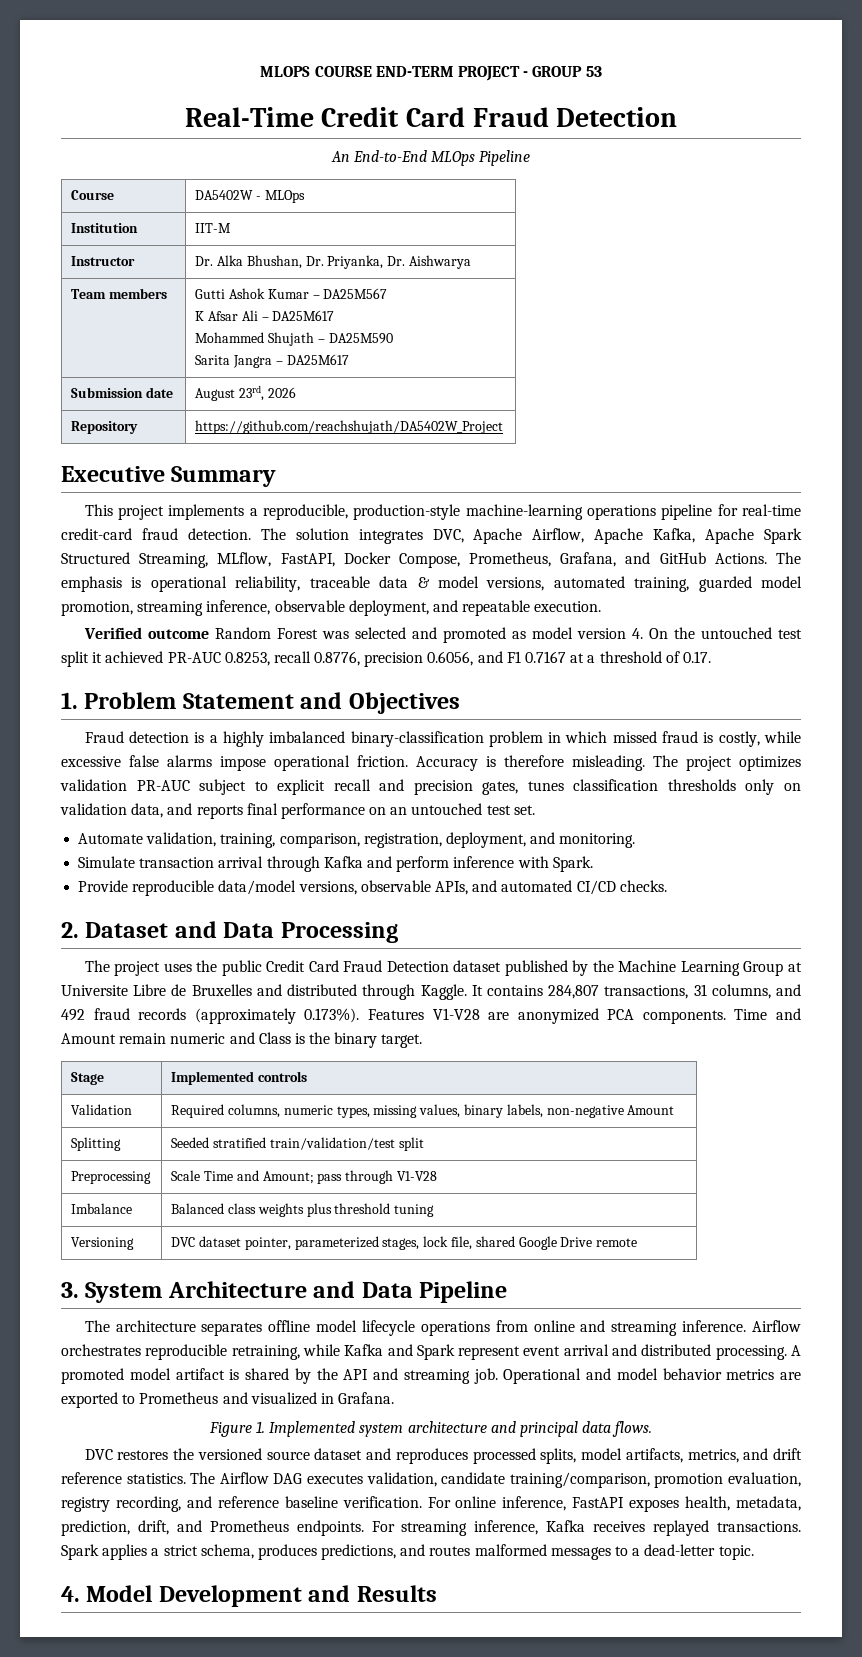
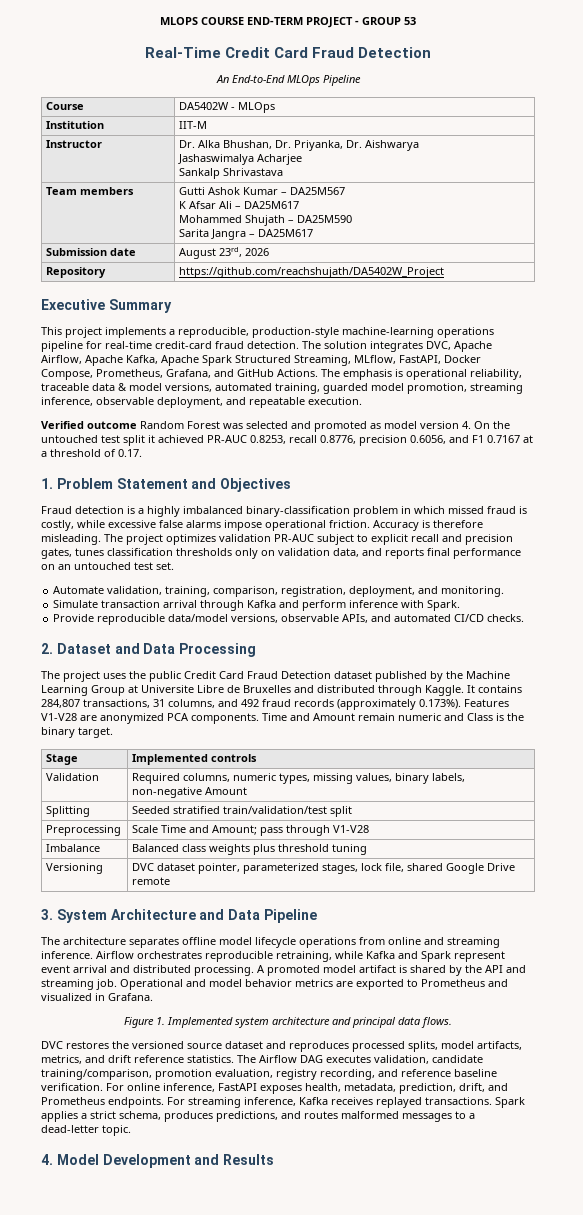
  Instructor | Dr. Alka Bhushan, Dr. Priyanka, Dr. Aishwarya
+ Jashaswimalya Acharjee
+ Sankalp Shrivastava

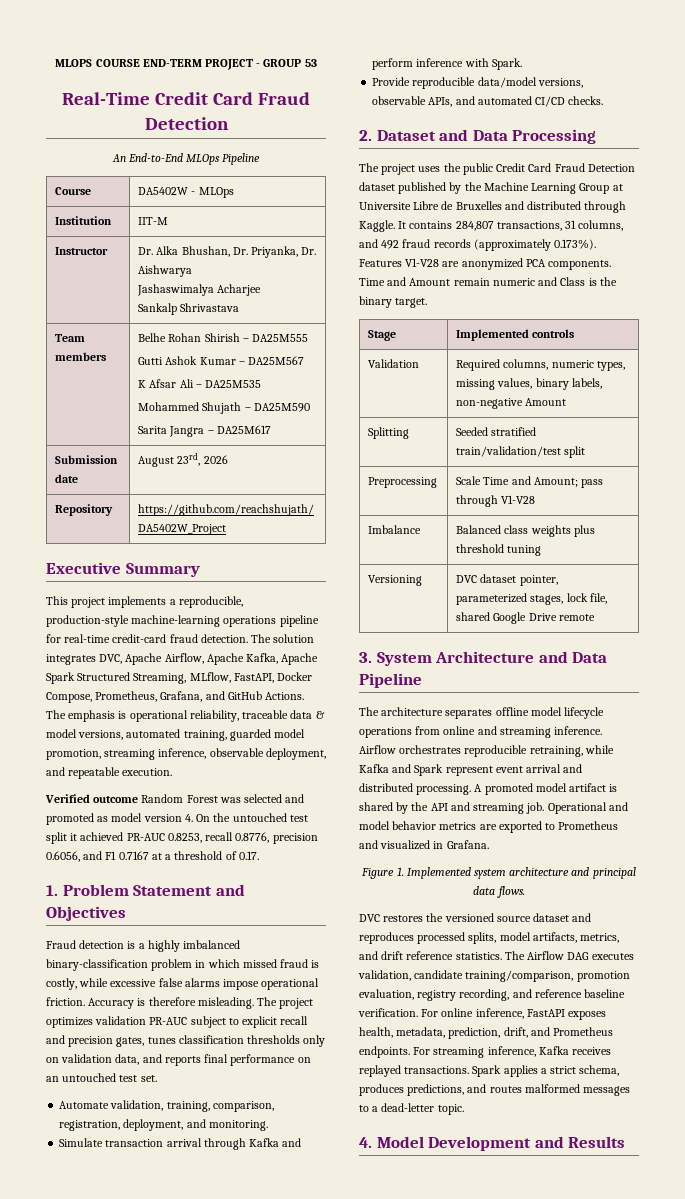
- Team members | Gutti Ashok Kumar – DA25M567
- K Afsar Ali – DA25M617
+ Team members | Belhe Rohan Shirish – DA25M555
+ Gutti Ashok Kumar – DA25M567
+ K Afsar Ali – DA25M535

